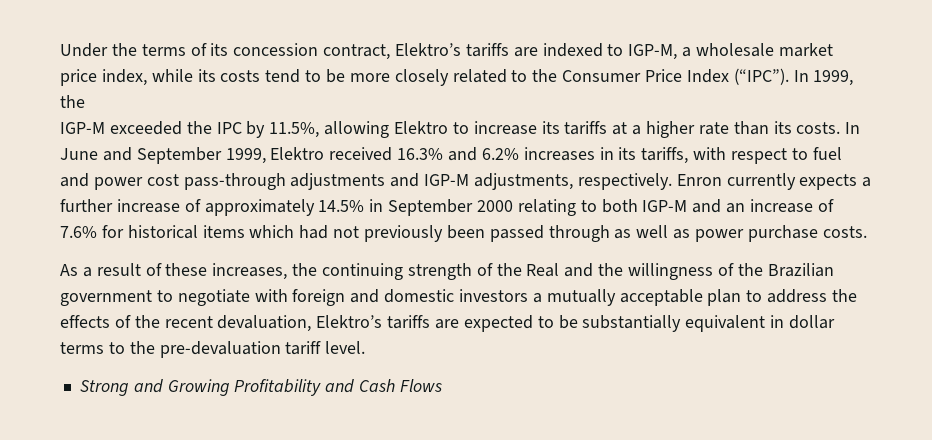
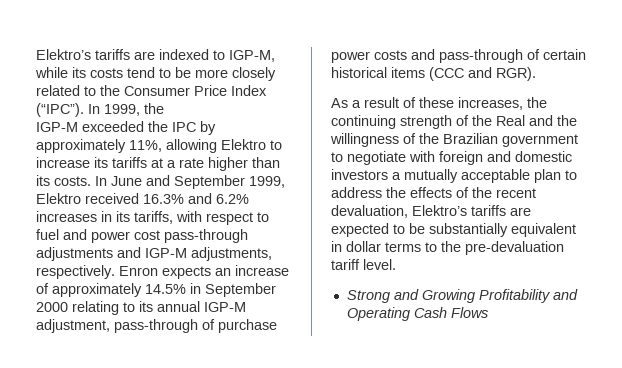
- Under the terms of its concession contract, Elektro’s tariffs are indexed to IGP-M, a wholesale market price index, while its costs tend to be more closely related to the Consumer Price Index (“IPC”).
+ Elektro’s tariffs are indexed to IGP-M, while its costs tend to be more closely related to the Consumer Price Index (“IPC”).
- IGP-M exceeded the IPC by 11.5%, allowing Elektro to increase its tariffs at a higher rate than its costs.
+ IGP-M exceeded the IPC by approximately 11%, allowing Elektro to increase its tariffs at a rate higher than its costs.
- Enron currently expects a further increase of approximately 14.5% in September 2000 relating to both IGP-M and an increase of 7.6% for historical items which had not previously been passed through as well as power purchase costs.
+ Enron expects an increase of approximately 14.5% in September 2000 relating to its annual IGP-M adjustment, pass-through of purchase power costs and pass-through of certain historical items (CCC and RGR).
- Strong and Growing Profitability and Cash Flows
+ Strong and Growing Profitability and Operating Cash Flows

